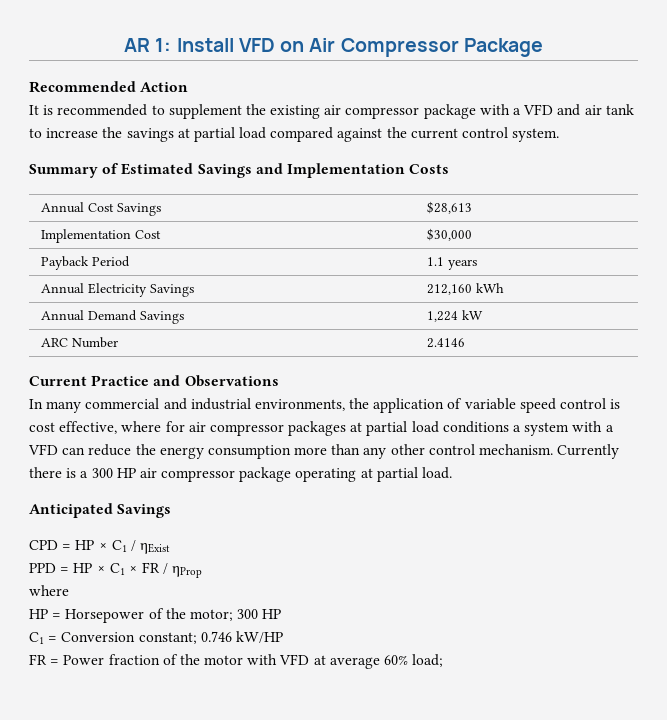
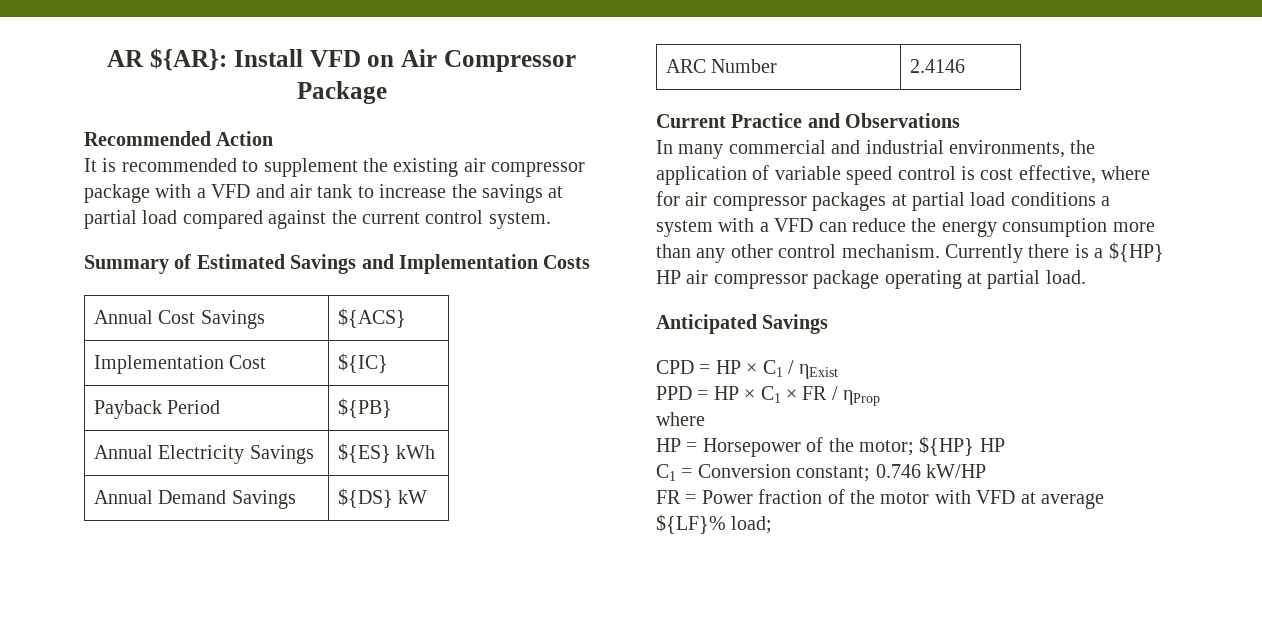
- AR 1: Install VFD on Air Compressor Package
+ AR ${AR}: Install VFD on Air Compressor Package
- Annual Cost Savings | $28,613
+ Annual Cost Savings | ${ACS}
- Implementation Cost | $30,000
+ Implementation Cost | ${IC}
- Payback Period | 1.1 years
+ Payback Period | ${PB}
- Annual Electricity Savings | 212,160 kWh
+ Annual Electricity Savings | ${ES} kWh
- Annual Demand Savings | 1,224 kW
+ Annual Demand Savings | ${DS} kW
- Currently there is a 300 HP air compressor package operating at partial load.
+ Currently there is a ${HP} HP air compressor package operating at partial load.
- HP = Horsepower of the motor; 300 HP
+ HP = Horsepower of the motor; ${HP} HP
- FR = Power fraction of the motor with VFD at average 60% load;
+ FR = Power fraction of the motor with VFD at average ${LF}% load;

